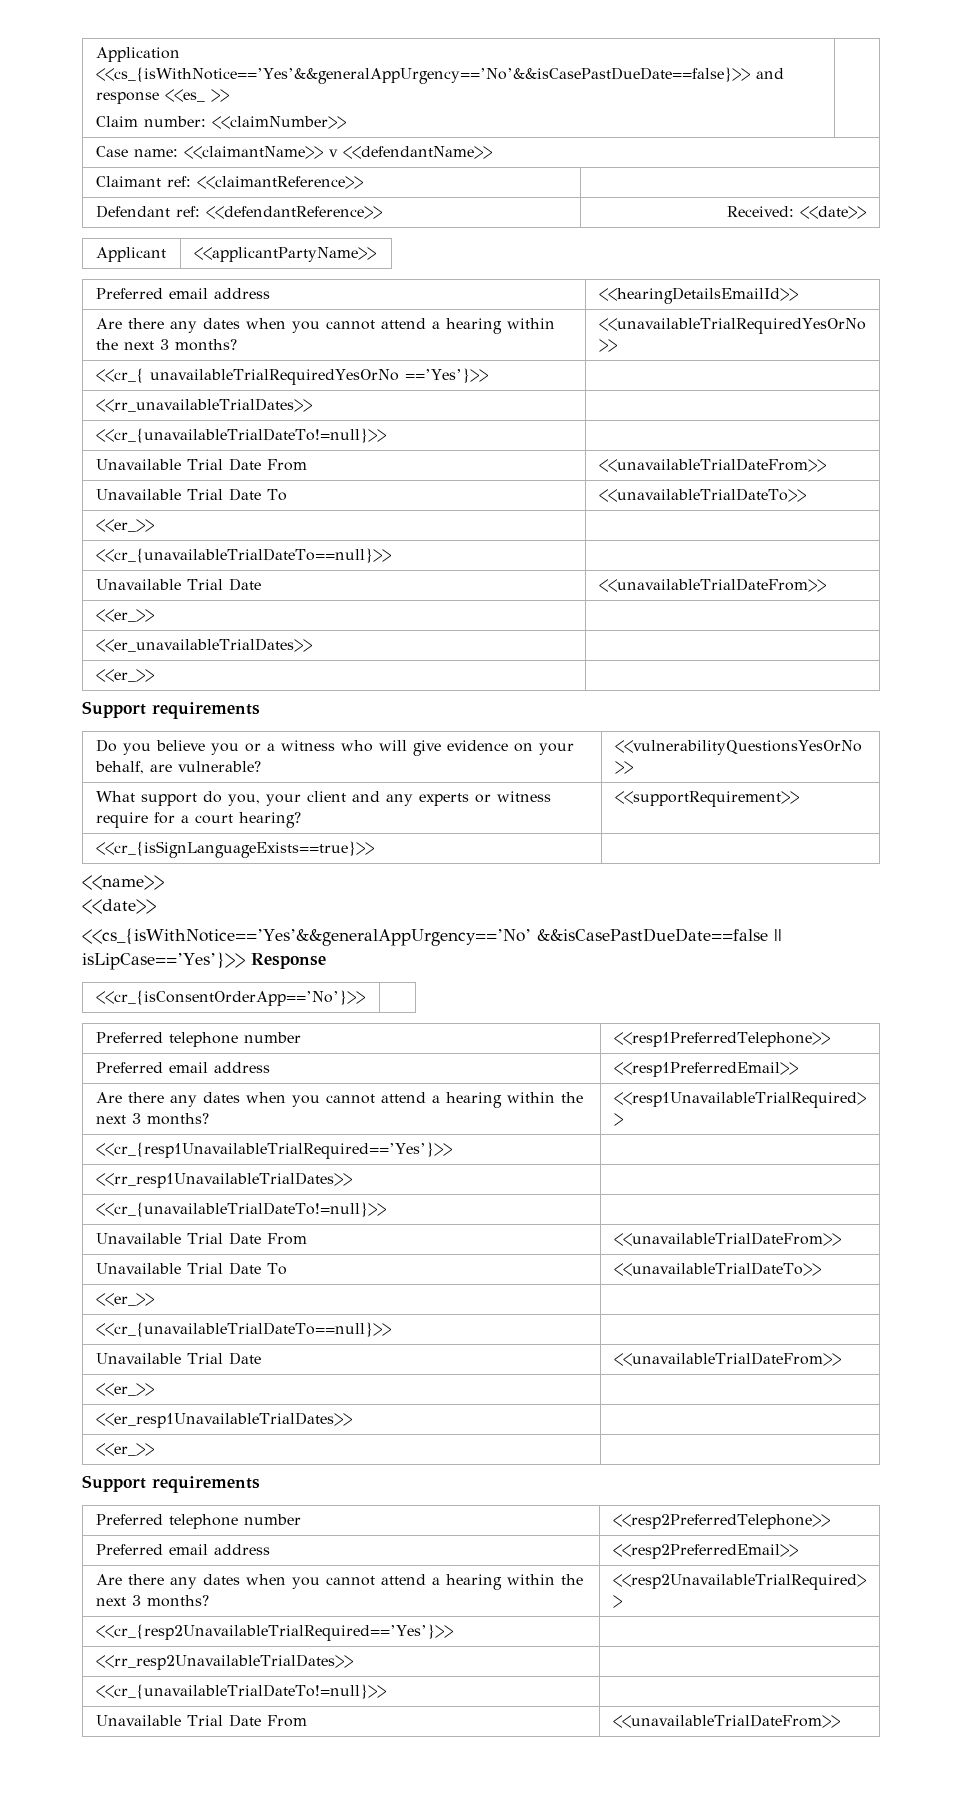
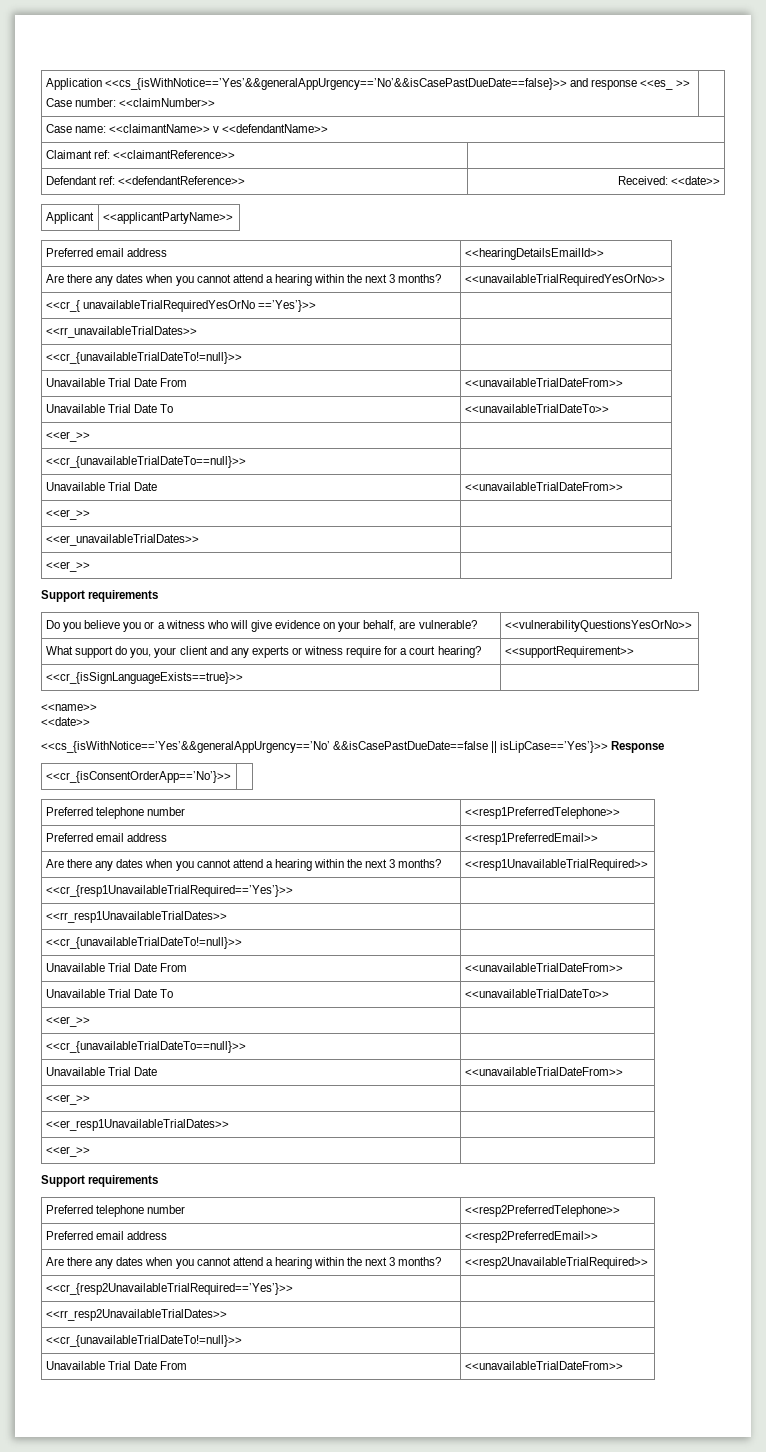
  Application <<cs_{isWithNotice==’Yes’&&generalAppUrgency==’No’&&isCasePastDueDate==false}>> and response <<es_ >>
- Claim number: <<claimNumber>> |
+ Case number: <<claimNumber>> |

